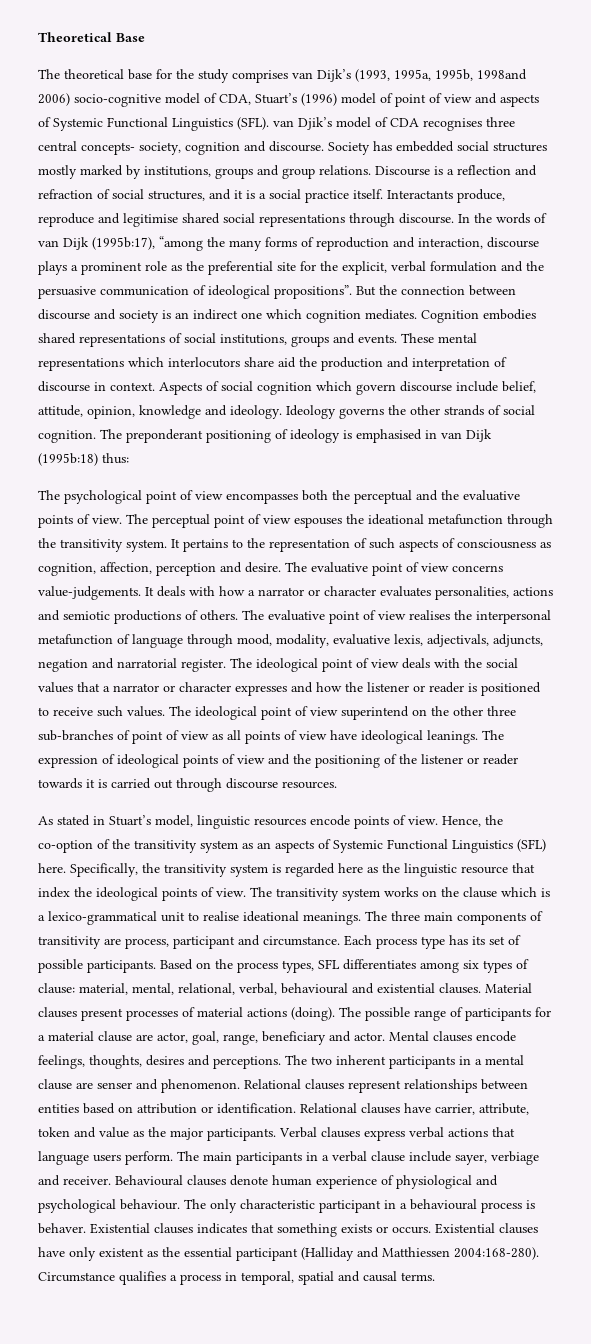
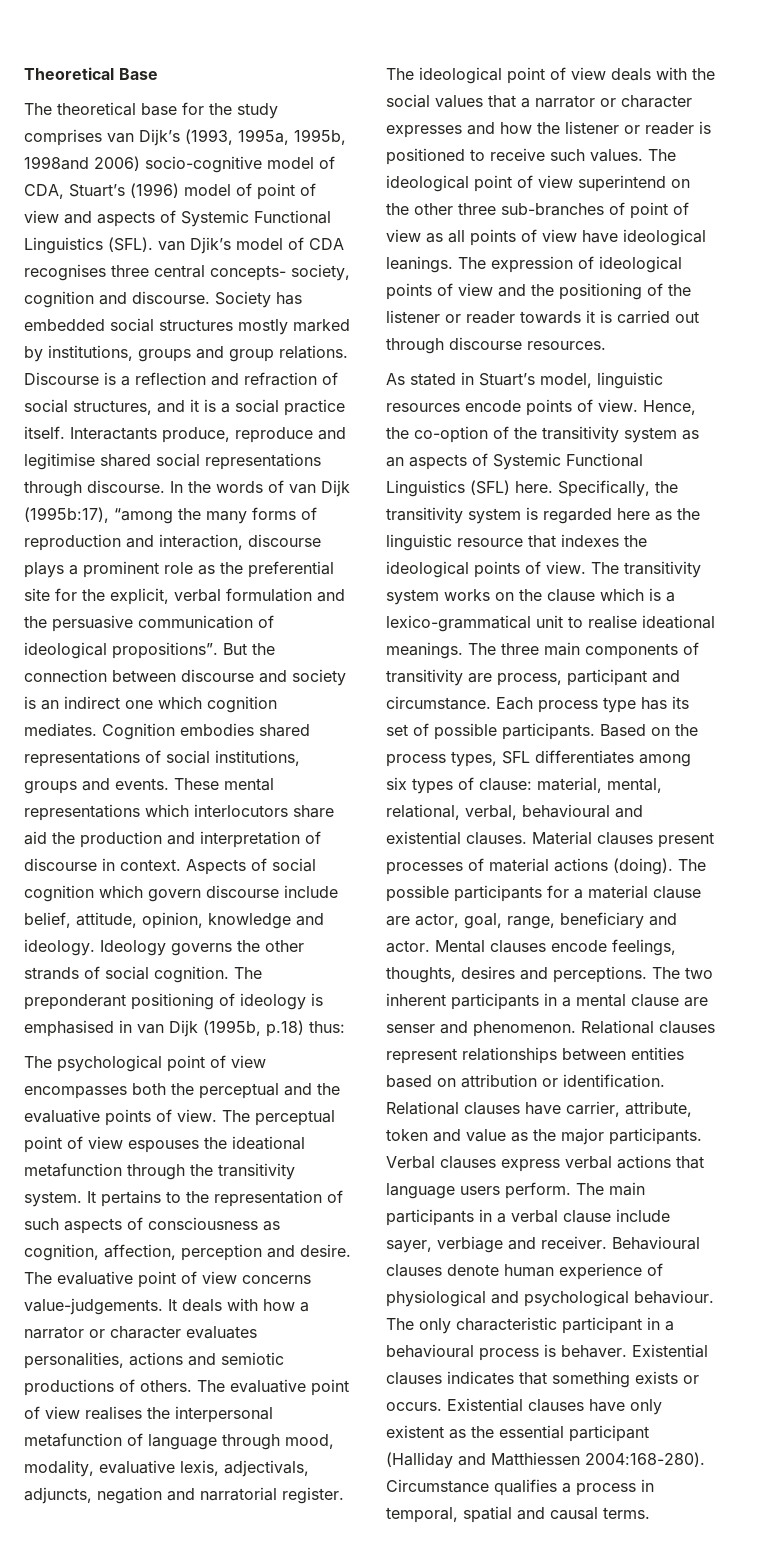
- The preponderant positioning of ideology is emphasised in van Dijk (1995b:18) thus:
+ The preponderant positioning of ideology is emphasised in van Dijk (1995b, p.18) thus:
- Specifically, the transitivity system is regarded here as the linguistic resource that index the ideological points of view.
+ Specifically, the transitivity system is regarded here as the linguistic resource that indexes the ideological points of view.
- The possible range of participants for a material clause are actor, goal, range, beneficiary and actor.
+ The possible participants for a material clause are actor, goal, range, beneficiary and actor.

